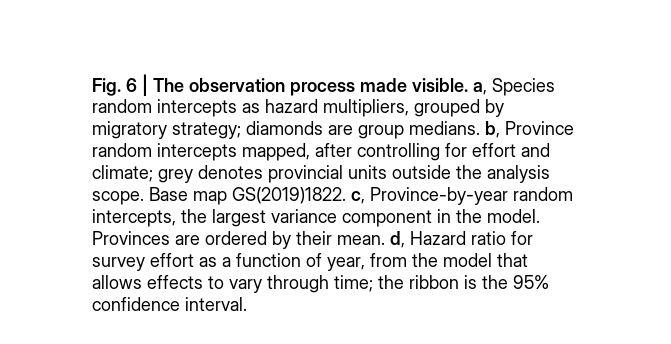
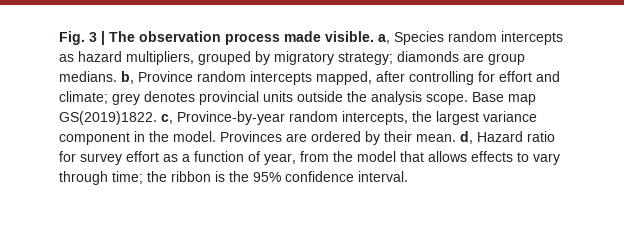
- Fig. 6 | The observation process made visible. a, Species random intercepts as hazard multipliers, grouped by migratory strategy; diamonds are group medians. b, Province random intercepts mapped, after controlling for effort and climate; grey denotes provincial units outside the analysis scope.
+ Fig. 3 | The observation process made visible. a, Species random intercepts as hazard multipliers, grouped by migratory strategy; diamonds are group medians. b, Province random intercepts mapped, after controlling for effort and climate; grey denotes provincial units outside the analysis scope.

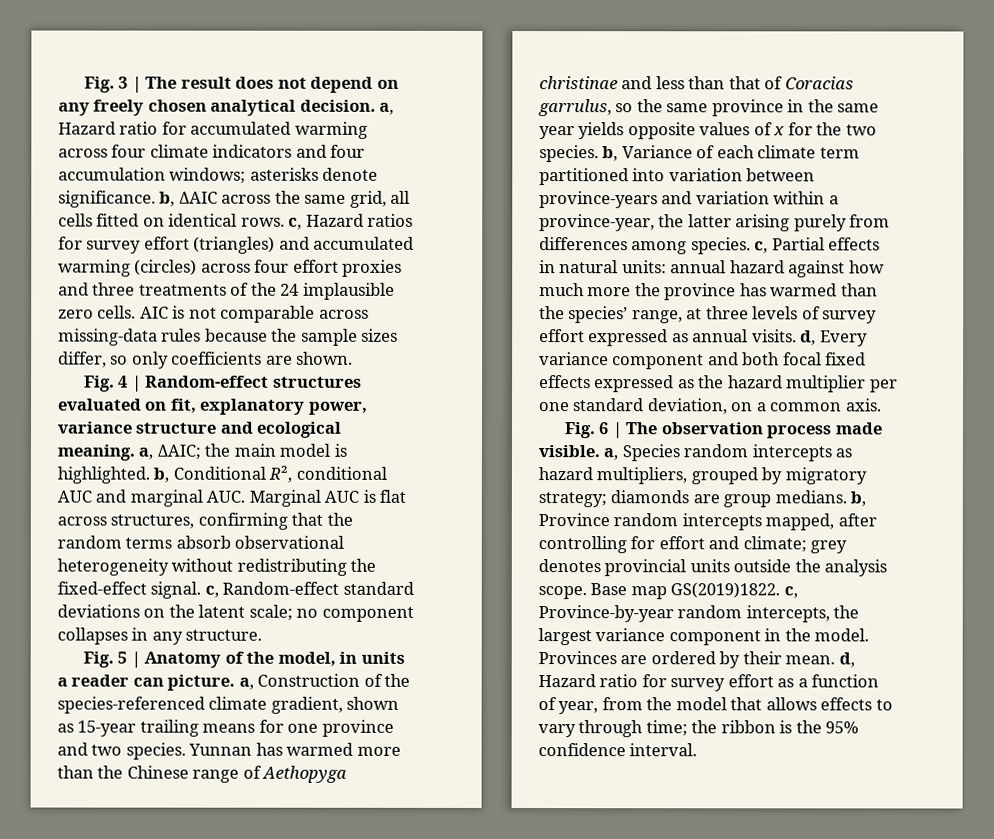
- Fig. 3 | The observation process made visible. a, Species random intercepts as hazard multipliers, grouped by migratory strategy; diamonds are group medians. b, Province random intercepts mapped, after controlling for effort and climate; grey denotes provincial units outside the analysis scope.
+ Fig. 3 | The result does not depend on any freely chosen analytical decision. a, Hazard ratio for accumulated warming across four climate indicators and four accumulation windows; asterisks denote significance. b, ΔAIC across the same grid, all cells fitted on identical rows. c, Hazard ratios for survey effort (triangles) and accumulated warming (circles) across four effort proxies and three treatments of the 24 implausible zero cells. AIC is not comparable across missing-data rules because the sample sizes differ, so only coefficients are shown.
+ Fig. 4 | Random-effect structures evaluated on fit, explanatory power, variance structure and ecological meaning. a, ΔAIC; the main model is highlighted. b, Conditional R², conditional AUC and marginal AUC. Marginal AUC is flat across structures, confirming that the random terms absorb observational heterogeneity without redistributing the fixed-effect signal. c, Random-effect standard deviations on the latent scale; no component collapses in any structure.
+ Fig. 5 | Anatomy of the model, in units a reader can picture. a, Construction of the species-referenced climate gradient, shown as 15-year trailing means for one province and two species. Yunnan has warmed more than the Chinese range of Aethopyga christinae and less than that of Coracias garrulus, so the same province in the same year yields opposite values of x for the two species. b, Variance of each climate term partitioned into variation between province-years and variation within a province-year, the latter arising purely from differences among species. c, Partial effects in natural units: annual hazard against how much more the province has warmed than the species’ range, at three levels of survey effort expressed as annual visits. d, Every variance component and both focal fixed effects expressed as the hazard multiplier per one standard deviation, on a common axis.
+ Fig. 6 | The observation process made visible. a, Species random intercepts as hazard multipliers, grouped by migratory strategy; diamonds are group medians. b, Province random intercepts mapped, after controlling for effort and climate; grey denotes provincial units outside the analysis scope.

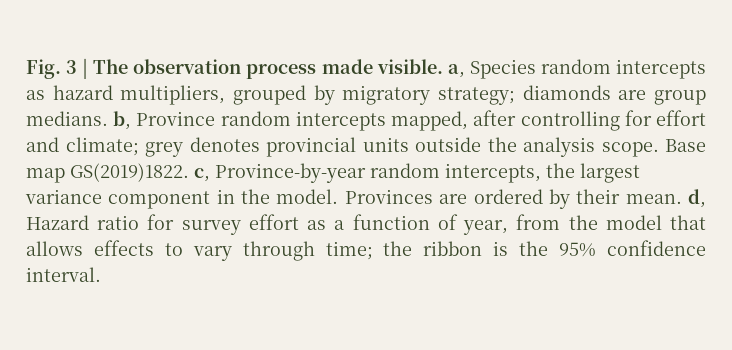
- Fig. 3 | The result does not depend on any freely chosen analytical decision. a, Hazard ratio for accumulated warming across four climate indicators and four accumulation windows; asterisks denote significance. b, ΔAIC across the same grid, all cells fitted on identical rows. c, Hazard ratios for survey effort (triangles) and accumulated warming (circles) across four effort proxies and three treatments of the 24 implausible zero cells. AIC is not comparable across missing-data rules because the sample sizes differ, so only coefficients are shown.
- Fig. 4 | Random-effect structures evaluated on fit, explanatory power, variance structure and ecological meaning. a, ΔAIC; the main model is highlighted. b, Conditional R², conditional AUC and marginal AUC. Marginal AUC is flat across structures, confirming that the random terms absorb observational heterogeneity without redistributing the fixed-effect signal. c, Random-effect standard deviations on the latent scale; no component collapses in any structure.
- Fig. 5 | Anatomy of the model, in units a reader can picture. a, Construction of the species-referenced climate gradient, shown as 15-year trailing means for one province and two species. Yunnan has warmed more than the Chinese range of Aethopyga christinae and less than that of Coracias garrulus, so the same province in the same year yields opposite values of x for the two species. b, Variance of each climate term partitioned into variation between province-years and variation within a province-year, the latter arising purely from differences among species. c, Partial effects in natural units: annual hazard against how much more the province has warmed than the species’ range, at three levels of survey effort expressed as annual visits. d, Every variance component and both focal fixed effects expressed as the hazard multiplier per one standard deviation, on a common axis.
- Fig. 6 | The observation process made visible. a, Species random intercepts as hazard multipliers, grouped by migratory strategy; diamonds are group medians. b, Province random intercepts mapped, after controlling for effort and climate; grey denotes provincial units outside the analysis scope.
+ Fig. 3 | The observation process made visible. a, Species random intercepts as hazard multipliers, grouped by migratory strategy; diamonds are group medians. b, Province random intercepts mapped, after controlling for effort and climate; grey denotes provincial units outside the analysis scope.

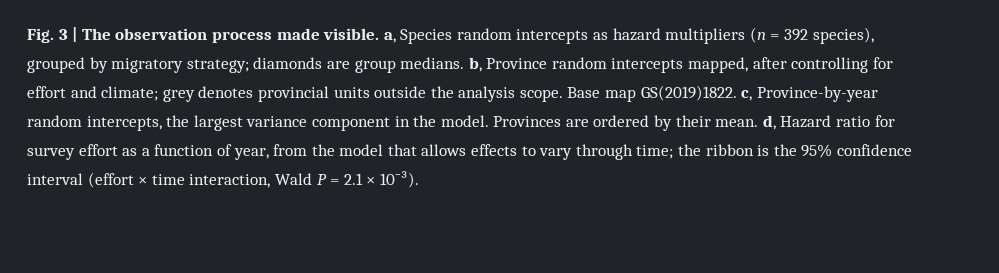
- Fig. 3 | The observation process made visible. a, Species random intercepts as hazard multipliers, grouped by migratory strategy; diamonds are group medians. b, Province random intercepts mapped, after controlling for effort and climate; grey denotes provincial units outside the analysis scope.
+ Fig. 3 | The observation process made visible. a, Species random intercepts as hazard multipliers (n = 392 species), grouped by migratory strategy; diamonds are group medians. b, Province random intercepts mapped, after controlling for effort and climate; grey denotes provincial units outside the analysis scope.
- Provinces are ordered by their mean. d, Hazard ratio for survey effort as a function of year, from the model that allows effects to vary through time; the ribbon is the 95% confidence interval.
+ Provinces are ordered by their mean. d, Hazard ratio for survey effort as a function of year, from the model that allows effects to vary through time; the ribbon is the 95% confidence interval (effort × time interaction, Wald P = 2.1 × 10⁻³).

